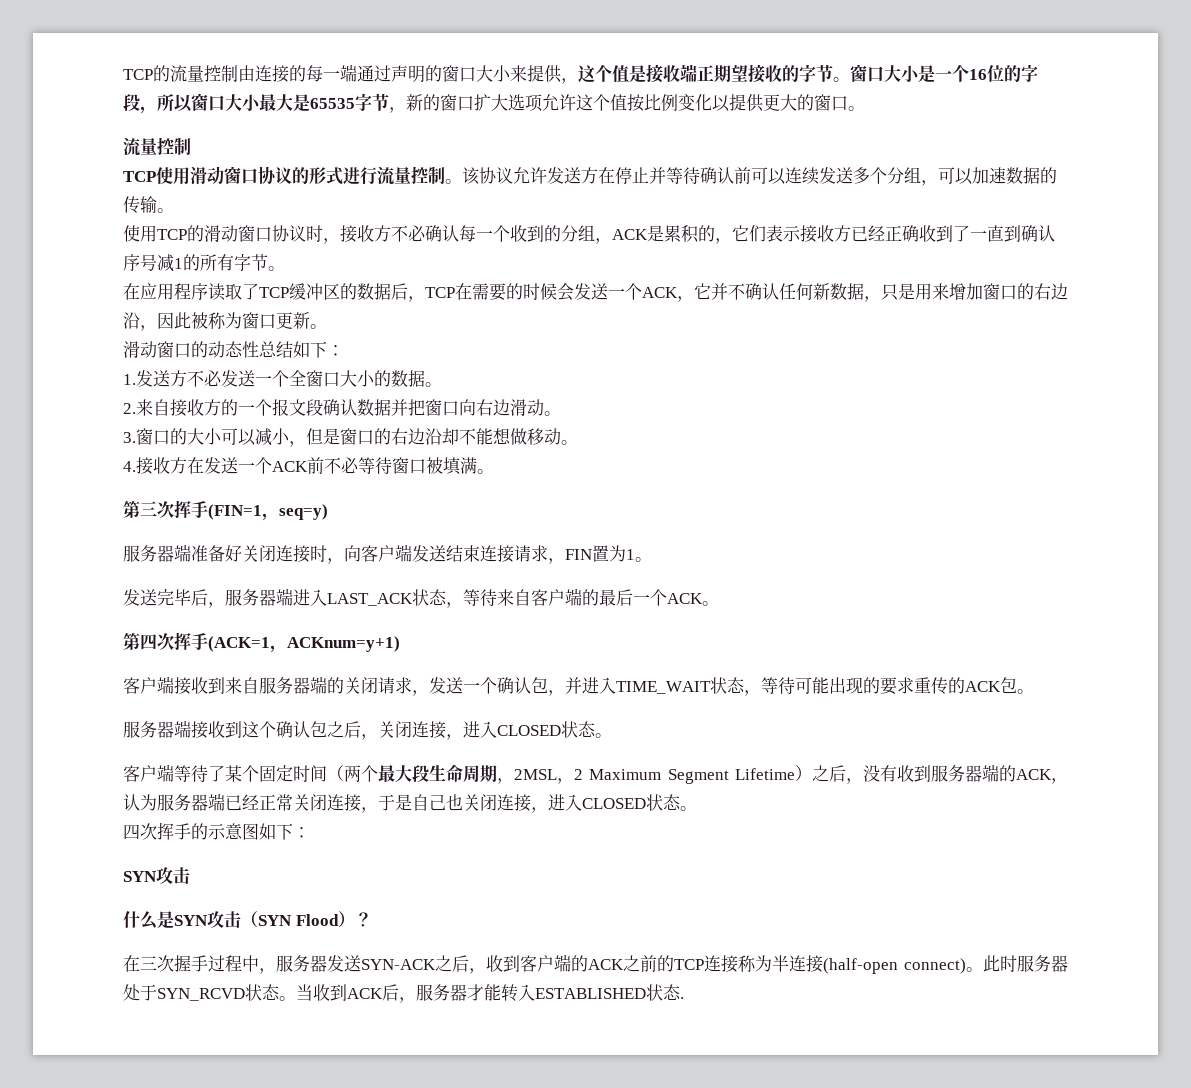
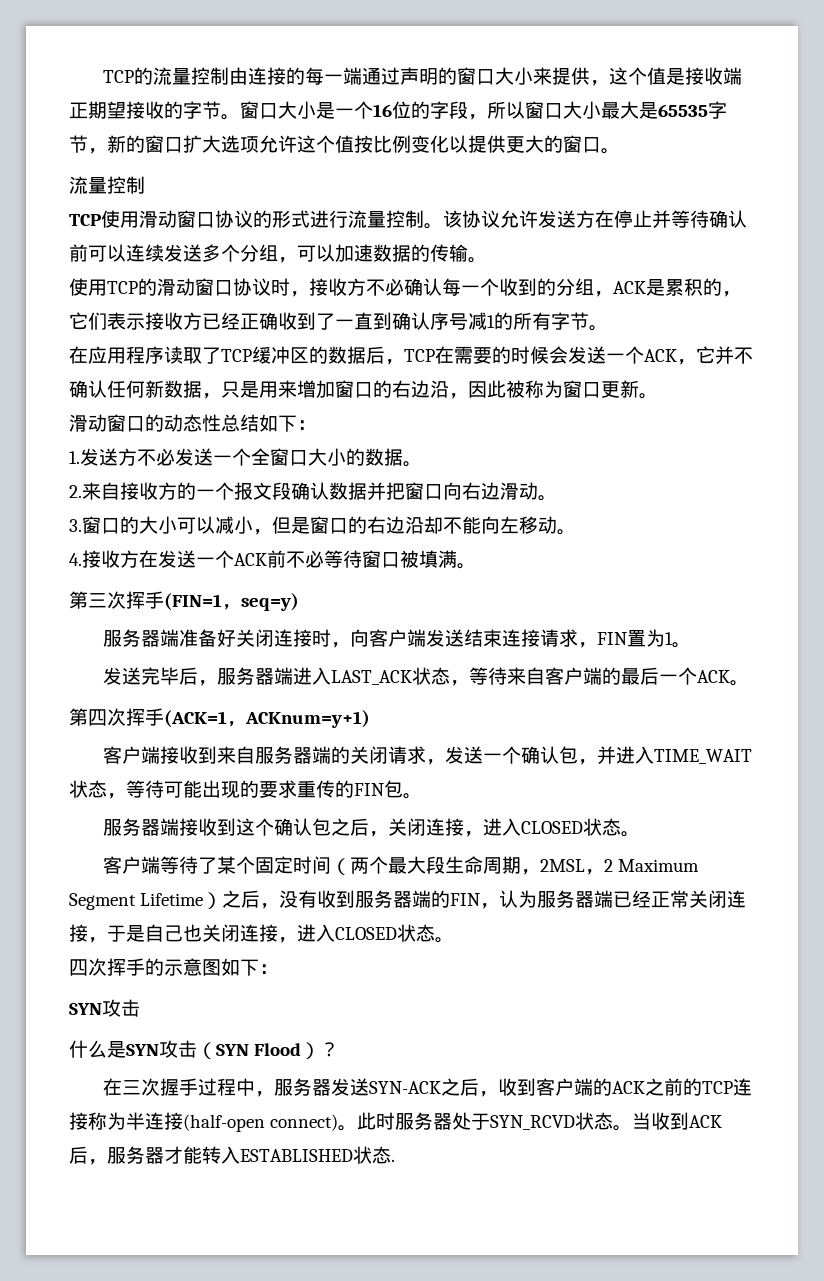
- 3.窗口的大小可以减小，但是窗口的右边沿却不能想做移动。
+ 3.窗口的大小可以减小，但是窗口的右边沿却不能向左移动。
- 客户端接收到来自服务器端的关闭请求，发送一个确认包，并进入TIME_WAIT状态，等待可能出现的要求重传的ACK包。
+ 客户端接收到来自服务器端的关闭请求，发送一个确认包，并进入TIME_WAIT状态，等待可能出现的要求重传的FIN包。
- 客户端等待了某个固定时间（两个最大段生命周期，2MSL，2 Maximum Segment Lifetime）之后，没有收到服务器端的ACK，认为服务器端已经正常关闭连接，于是自己也关闭连接，进入CLOSED状态。
+ 客户端等待了某个固定时间（两个最大段生命周期，2MSL，2 Maximum Segment Lifetime）之后，没有收到服务器端的FIN，认为服务器端已经正常关闭连接，于是自己也关闭连接，进入CLOSED状态。

